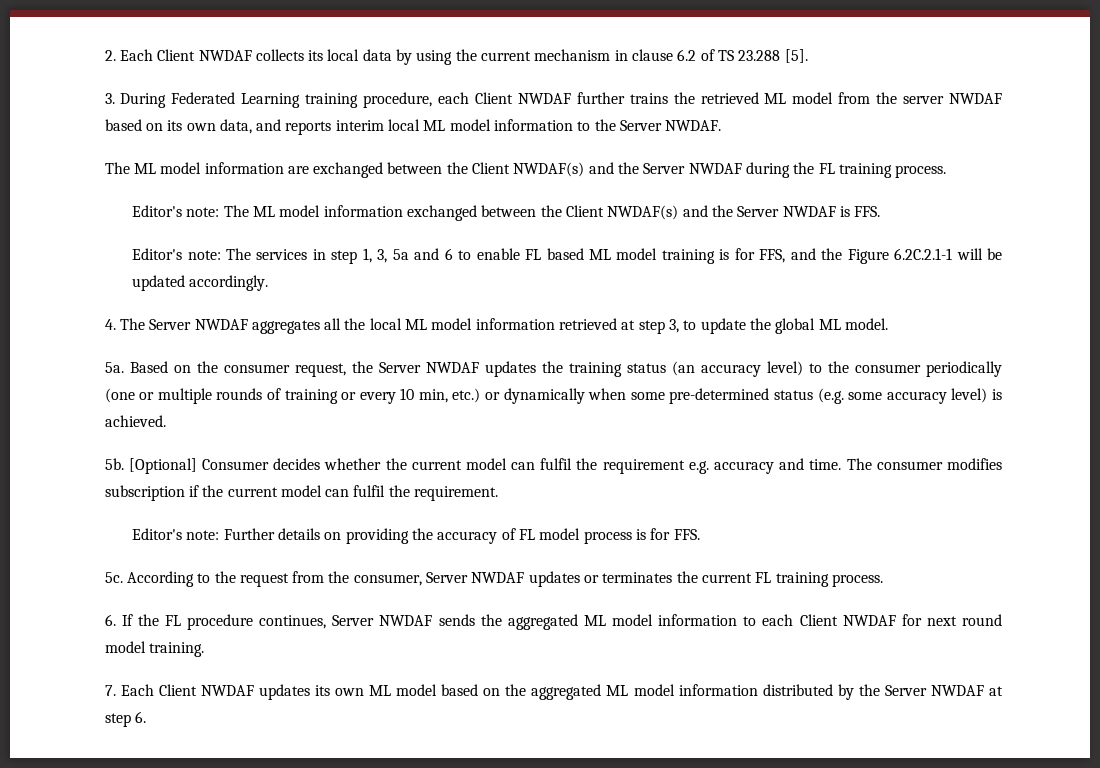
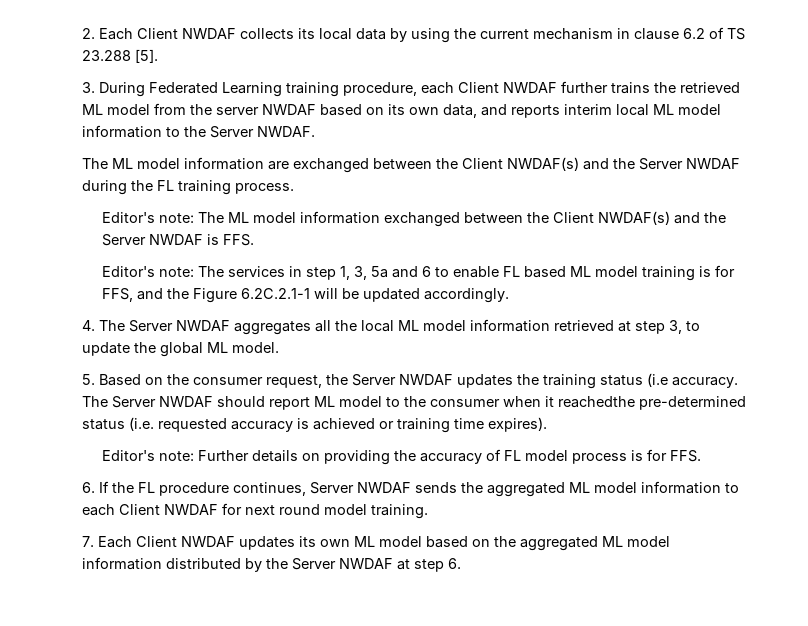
- 5a. Based on the consumer request, the Server NWDAF updates the training status (an accuracy level) to the consumer periodically (one or multiple rounds of training or every 10 min, etc.) or dynamically when some pre-determined status (e.g. some accuracy level) is achieved.
- 5b. [Optional] Consumer decides whether the current model can fulfil the requirement e.g. accuracy and time. The consumer modifies subscription if the current model can fulfil the requirement.
+ 5. Based on the consumer request, the Server NWDAF updates the training status (i.e accuracy. The Server NWDAF should report ML model to the consumer when it reachedthe pre-determined status (i.e. requested accuracy is achieved or training time expires).
- 5c. According to the request from the consumer, Server NWDAF updates or terminates the current FL training process.

